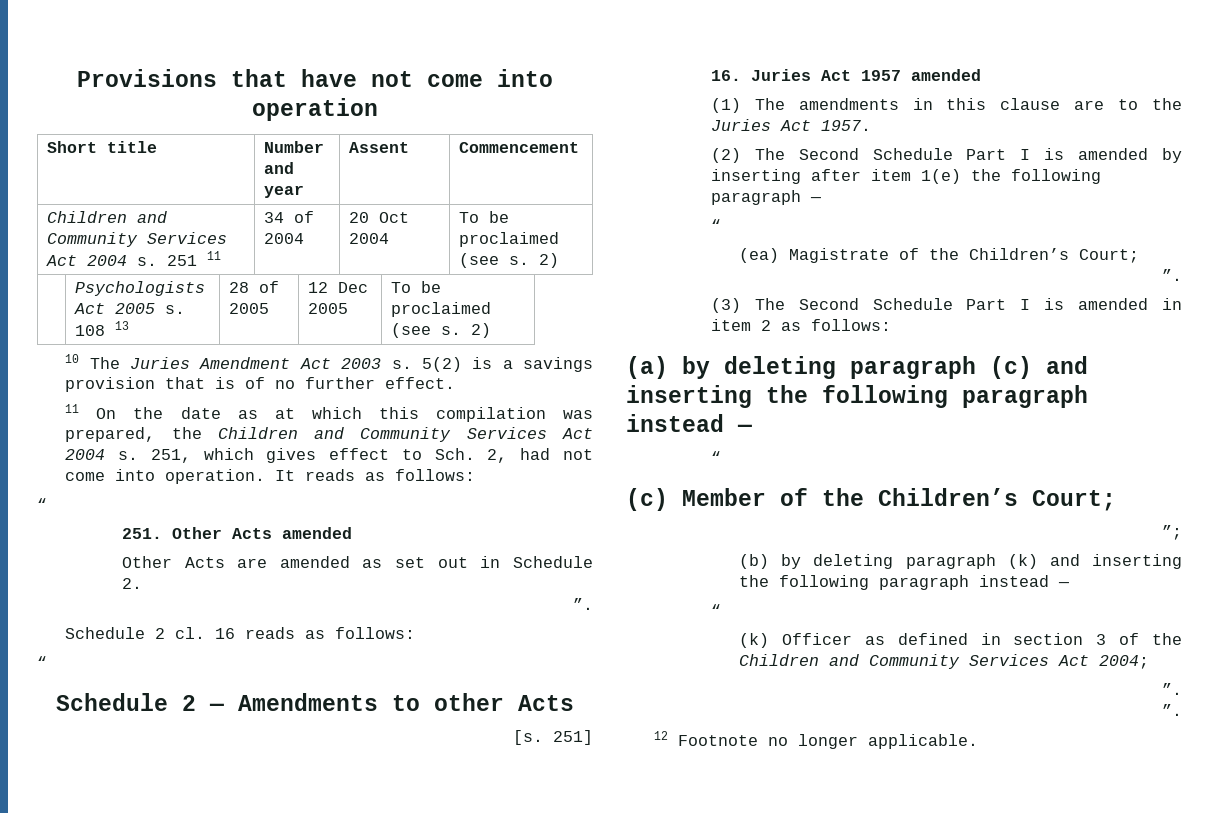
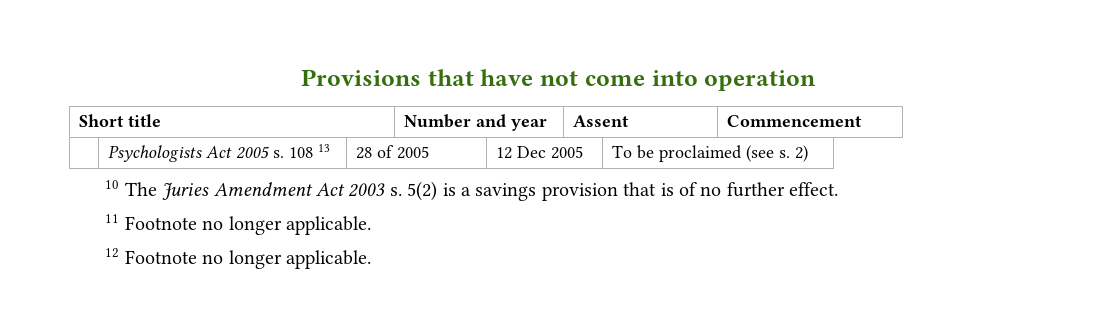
- Children and Community Services Act 2004 s. 251 11 | 34 of 2004 | 20 Oct 2004 | To be proclaimed (see s. 2)
- 11 On the date as at which this compilation was prepared, the Children and Community Services Act 2004 s. 251, which gives effect to Sch. 2, had not come into operation. It reads as follows:
- “
- 251. Other Acts amended
- Other Acts are amended as set out in Schedule 2.
- ”.
- Schedule 2 cl. 16 reads as follows:
- “
- Schedule 2 — Amendments to other Acts
- [s. 251]
- 16. Juries Act 1957 amended
- (1) The amendments in this clause are to the Juries Act 1957.
- (2) The Second Schedule Part I is amended by inserting after item 1(e) the following paragraph —
- “
- (ea) Magistrate of the Children’s Court;
- ”.
- (3) The Second Schedule Part I is amended in item 2 as follows:
- (a) by deleting paragraph (c) and inserting the following paragraph instead —
- “
- (c) Member of the Children’s Court;
- ”;
- (b) by deleting paragraph (k) and inserting the following paragraph instead —
- “
- (k) Officer as defined in section 3 of the Children and Community Services Act 2004;
- ”.
- ”.
+ 11 Footnote no longer applicable.

